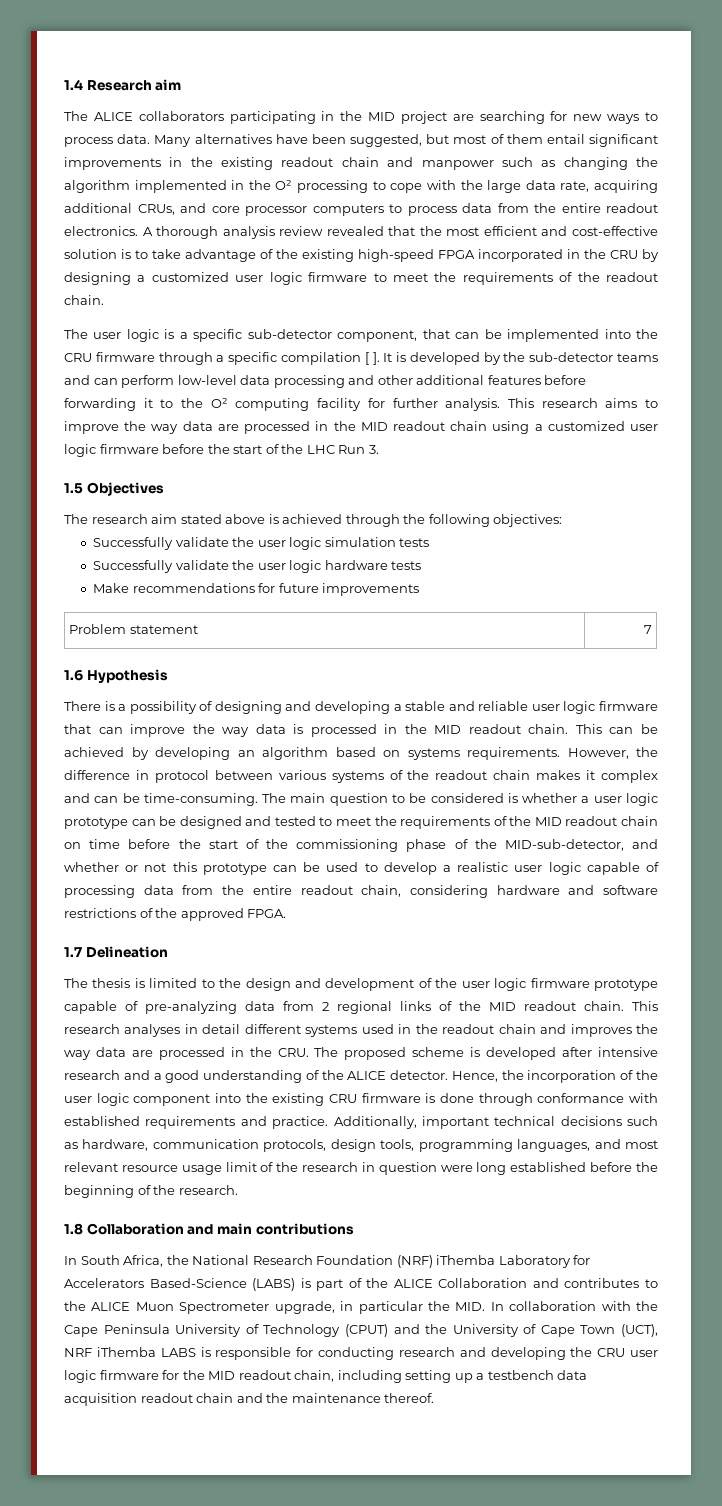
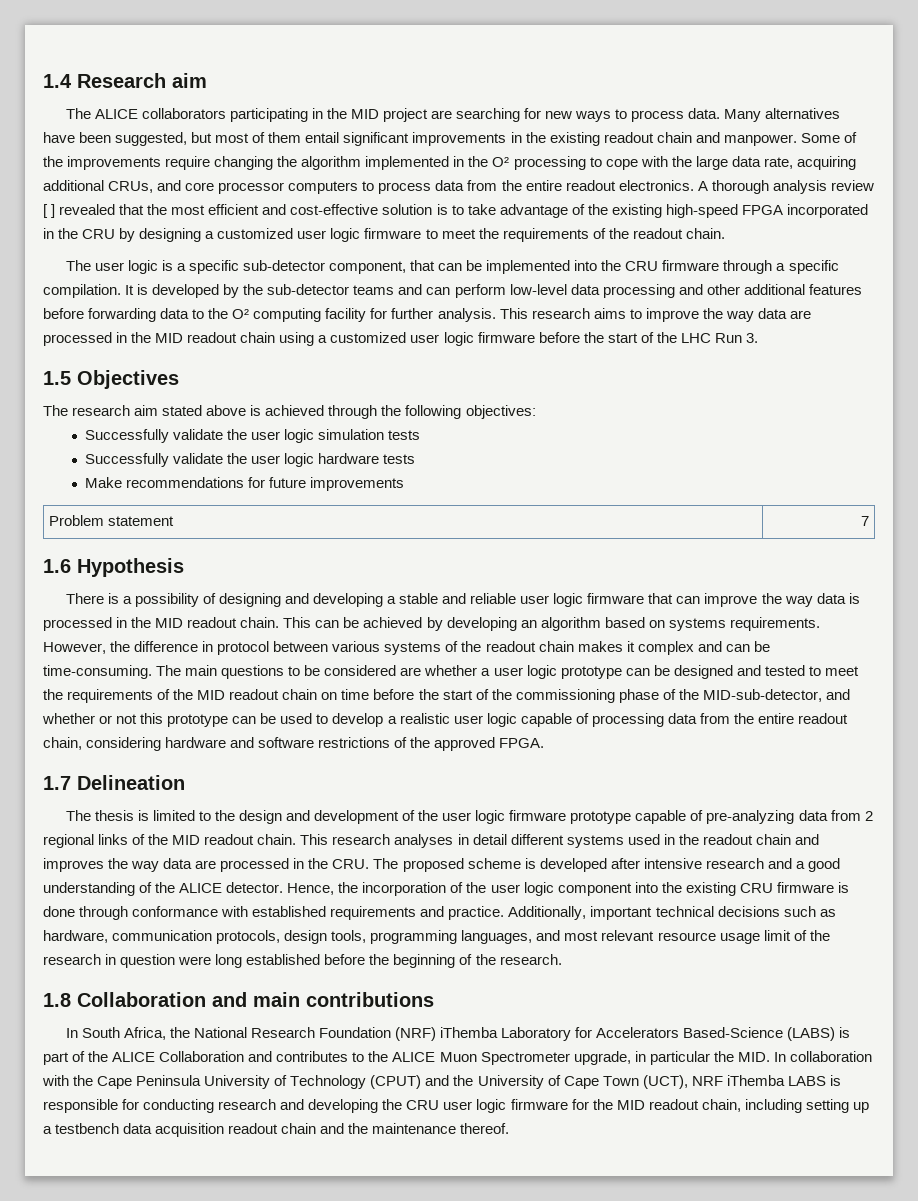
- Many alternatives have been suggested, but most of them entail significant improvements in the existing readout chain and manpower such as changing the algorithm implemented in the O² processing to cope with the large data rate, acquiring additional CRUs, and core processor computers to process data from the entire readout electronics.
+ Many alternatives have been suggested, but most of them entail significant improvements in the existing readout chain and manpower. Some of the improvements require changing the algorithm implemented in the O² processing to cope with the large data rate, acquiring additional CRUs, and core processor computers to process data from the entire readout electronics.
- A thorough analysis review revealed that the most efficient and cost-effective solution is to take advantage of the existing high-speed FPGA incorporated in the CRU by designing a customized user logic firmware to meet the requirements of the readout chain.
+ A thorough analysis review [ ] revealed that the most efficient and cost-effective solution is to take advantage of the existing high-speed FPGA incorporated in the CRU by designing a customized user logic firmware to meet the requirements of the readout chain.
- The user logic is a specific sub-detector component, that can be implemented into the CRU firmware through a specific compilation [ ].
+ The user logic is a specific sub-detector component, that can be implemented into the CRU firmware through a specific compilation.
- It is developed by the sub-detector teams and can perform low-level data processing and other additional features before forwarding it to the O² computing facility for further analysis.
+ It is developed by the sub-detector teams and can perform low-level data processing and other additional features before forwarding data to the O² computing facility for further analysis.
- The main question to be considered is whether a user logic prototype can be designed and tested to meet the requirements of the MID readout chain on time before the start of the commissioning phase of the MID-sub-detector, and whether or not this prototype can be used to develop a realistic user logic capable of processing data from the entire readout chain, considering hardware and software restrictions of the approved FPGA.
+ The main questions to be considered are whether a user logic prototype can be designed and tested to meet the requirements of the MID readout chain on time before the start of the commissioning phase of the MID-sub-detector, and whether or not this prototype can be used to develop a realistic user logic capable of processing data from the entire readout chain, considering hardware and software restrictions of the approved FPGA.

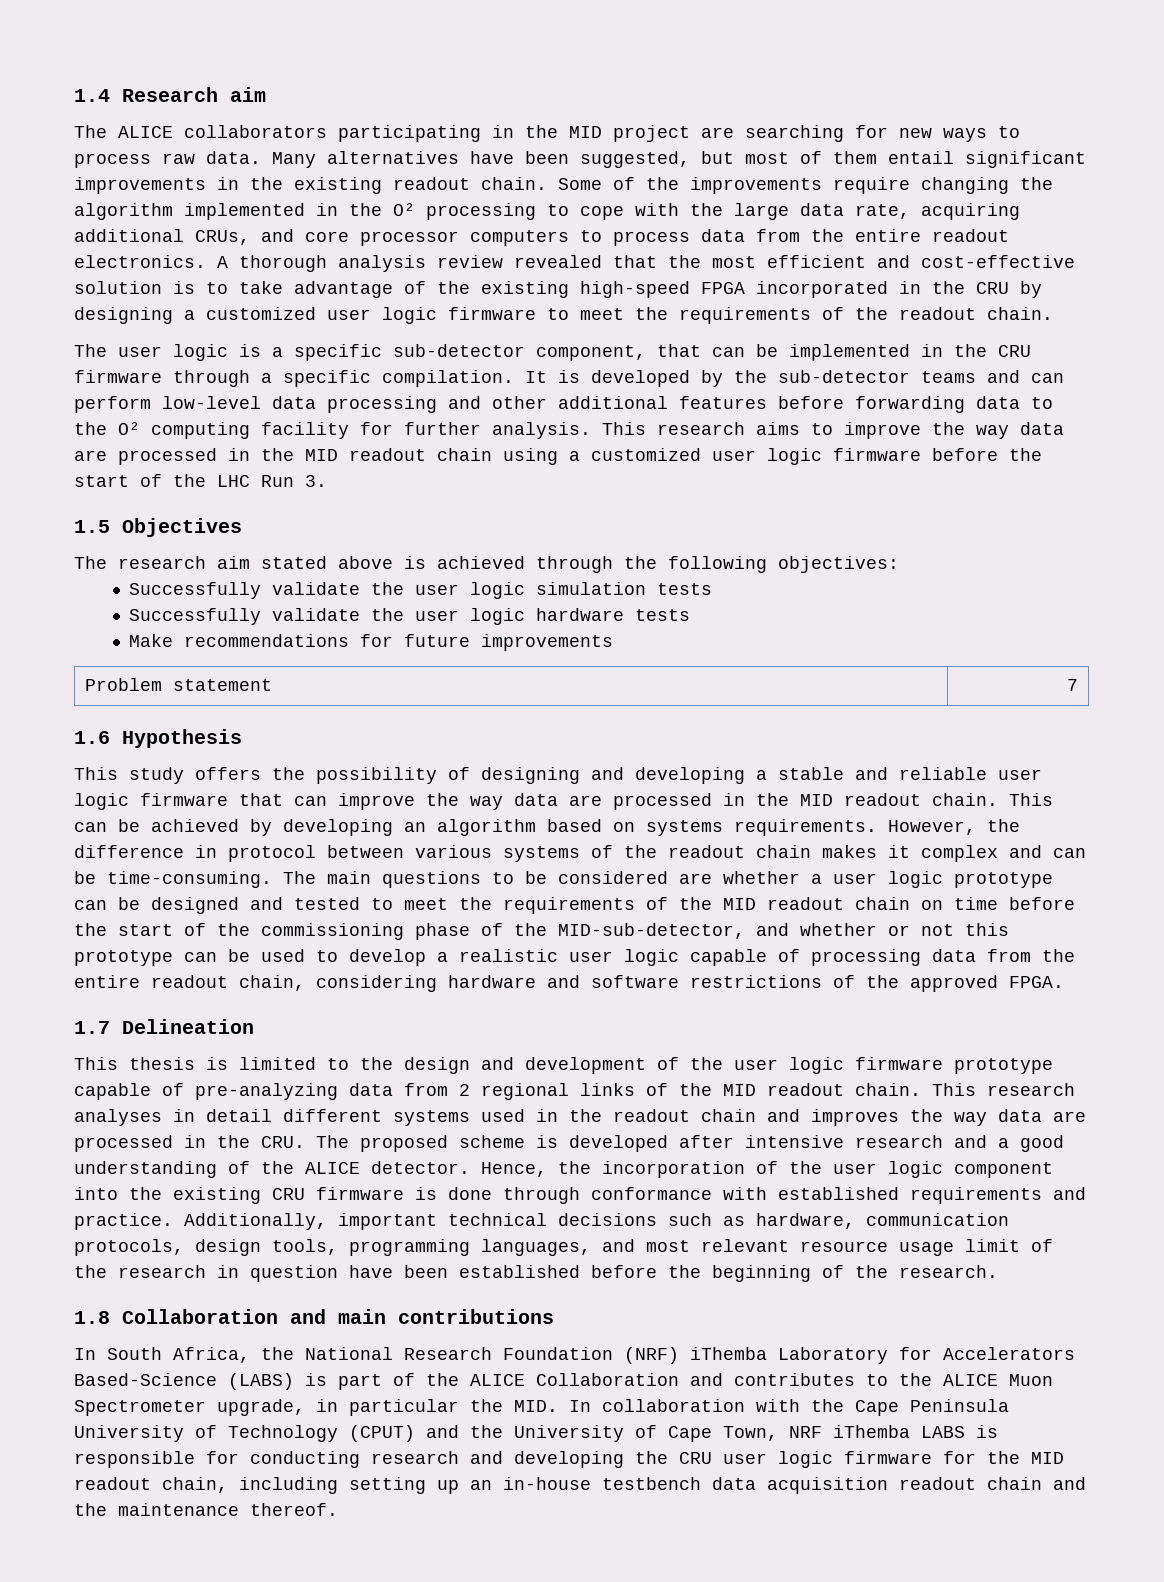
- The ALICE collaborators participating in the MID project are searching for new ways to process data.
+ The ALICE collaborators participating in the MID project are searching for new ways to process raw data.
- Many alternatives have been suggested, but most of them entail significant improvements in the existing readout chain and manpower.
+ Many alternatives have been suggested, but most of them entail significant improvements in the existing readout chain.
- A thorough analysis review [ ] revealed that the most efficient and cost-effective solution is to take advantage of the existing high-speed FPGA incorporated in the CRU by designing a customized user logic firmware to meet the requirements of the readout chain.
+ A thorough analysis review revealed that the most efficient and cost-effective solution is to take advantage of the existing high-speed FPGA incorporated in the CRU by designing a customized user logic firmware to meet the requirements of the readout chain.
- The user logic is a specific sub-detector component, that can be implemented into the CRU firmware through a specific compilation.
+ The user logic is a specific sub-detector component, that can be implemented in the CRU firmware through a specific compilation.
- There is a possibility of designing and developing a stable and reliable user logic firmware that can improve the way data is processed in the MID readout chain.
+ This study offers the possibility of designing and developing a stable and reliable user logic firmware that can improve the way data are processed in the MID readout chain.
- The thesis is limited to the design and development of the user logic firmware prototype capable of pre-analyzing data from 2 regional links of the MID readout chain.
+ This thesis is limited to the design and development of the user logic firmware prototype capable of pre-analyzing data from 2 regional links of the MID readout chain.
- Additionally, important technical decisions such as hardware, communication protocols, design tools, programming languages, and most relevant resource usage limit of the research in question were long established before the beginning of the research.
+ Additionally, important technical decisions such as hardware, communication protocols, design tools, programming languages, and most relevant resource usage limit of the research in question have been established before the beginning of the research.
- In South Africa, the National Research Foundation (NRF) iThemba Laboratory for Accelerators Based-Science (LABS) is part of the ALICE Collaboration and contributes to the ALICE Muon Spectrometer upgrade, in particular the MID. In collaboration with the Cape Peninsula University of Technology (CPUT) and the University of Cape Town (UCT), NRF iThemba LABS is responsible for conducting research and developing the CRU user logic firmware for the MID readout chain, including setting up a testbench data acquisition readout chain and the maintenance thereof.
+ In South Africa, the National Research Foundation (NRF) iThemba Laboratory for Accelerators Based-Science (LABS) is part of the ALICE Collaboration and contributes to the ALICE Muon Spectrometer upgrade, in particular the MID. In collaboration with the Cape Peninsula University of Technology (CPUT) and the University of Cape Town, NRF iThemba LABS is responsible for conducting research and developing the CRU user logic firmware for the MID readout chain, including setting up an in-house testbench data acquisition readout chain and the maintenance thereof.

